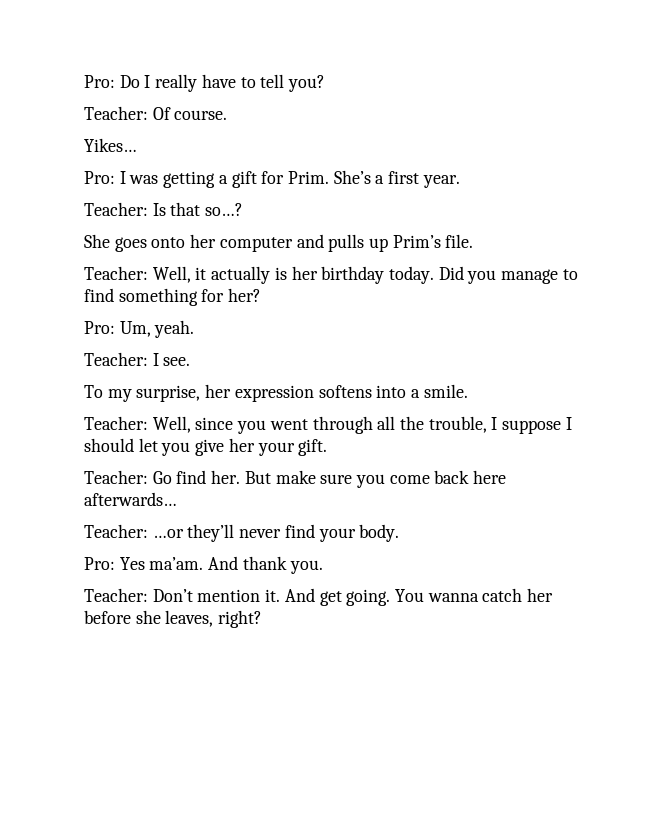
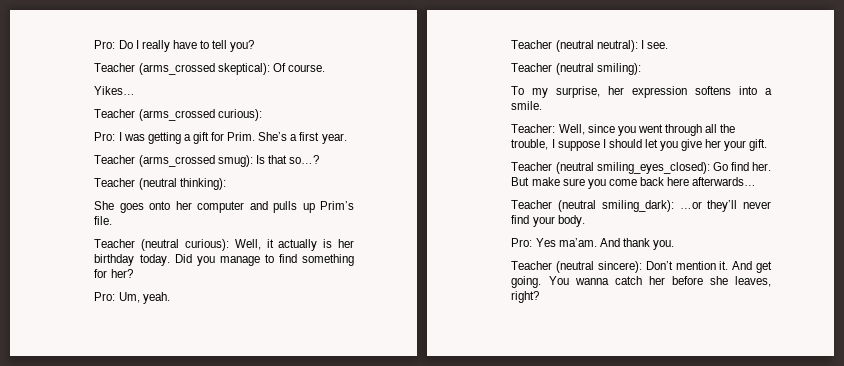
- Teacher: Of course.
+ Teacher (arms_crossed skeptical): Of course.
+ Teacher (arms_crossed curious):
- Teacher: Is that so…?
+ Teacher (arms_crossed smug): Is that so…?
+ Teacher (neutral thinking):
- Teacher: Well, it actually is her birthday today.
+ Teacher (neutral curious): Well, it actually is her birthday today.
- Teacher: I see.
+ Teacher (neutral neutral): I see.
+ Teacher (neutral smiling):
- Teacher: Go find her.
+ Teacher (neutral smiling_eyes_closed): Go find her.
- Teacher: …or they’ll never find your body.
+ Teacher (neutral smiling_dark): …or they’ll never find your body.
- Teacher: Don’t mention it.
+ Teacher (neutral sincere): Don’t mention it.

